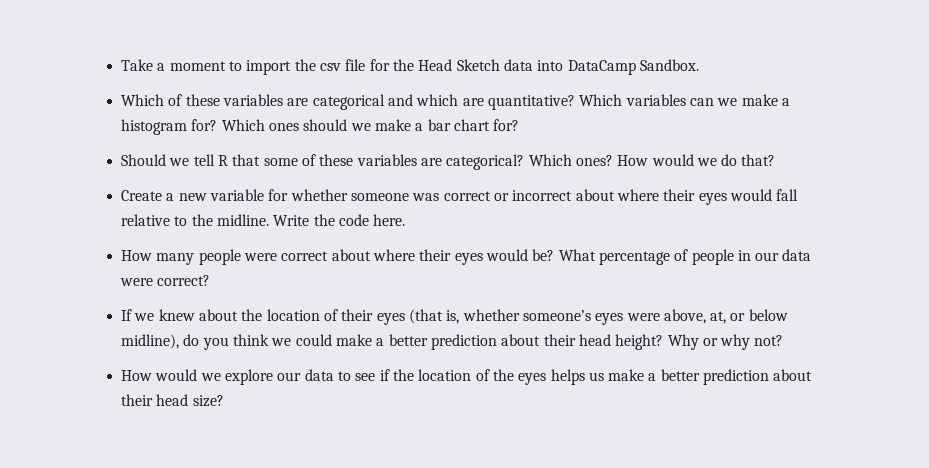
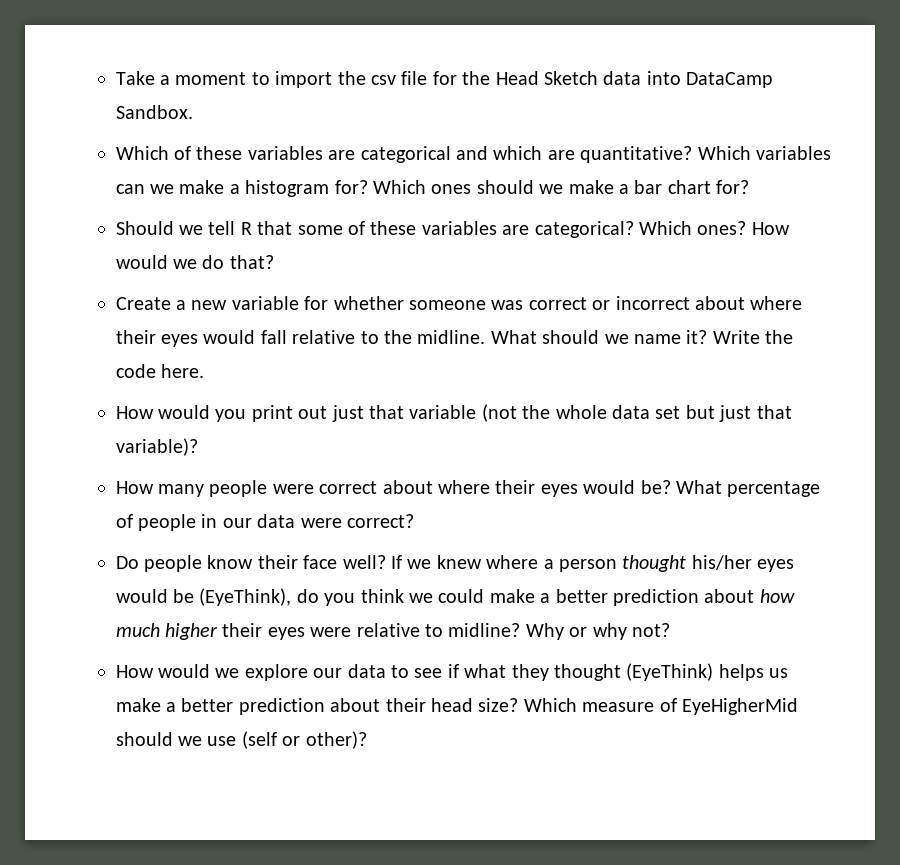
+ What should we name it?
+ How would you print out just that variable (not the whole data set but just that variable)?
- If we knew about the location of their eyes (that is, whether someone’s eyes were above, at, or below midline), do you think we could make a better prediction about their head height?
+ Do people know their face well? If we knew where a person thought his/her eyes would be (EyeThink), do you think we could make a better prediction about how much higher their eyes were relative to midline?
- How would we explore our data to see if the location of the eyes helps us make a better prediction about their head size?
+ How would we explore our data to see if what they thought (EyeThink) helps us make a better prediction about their head size?
+ Which measure of EyeHigherMid should we use (self or other)?

